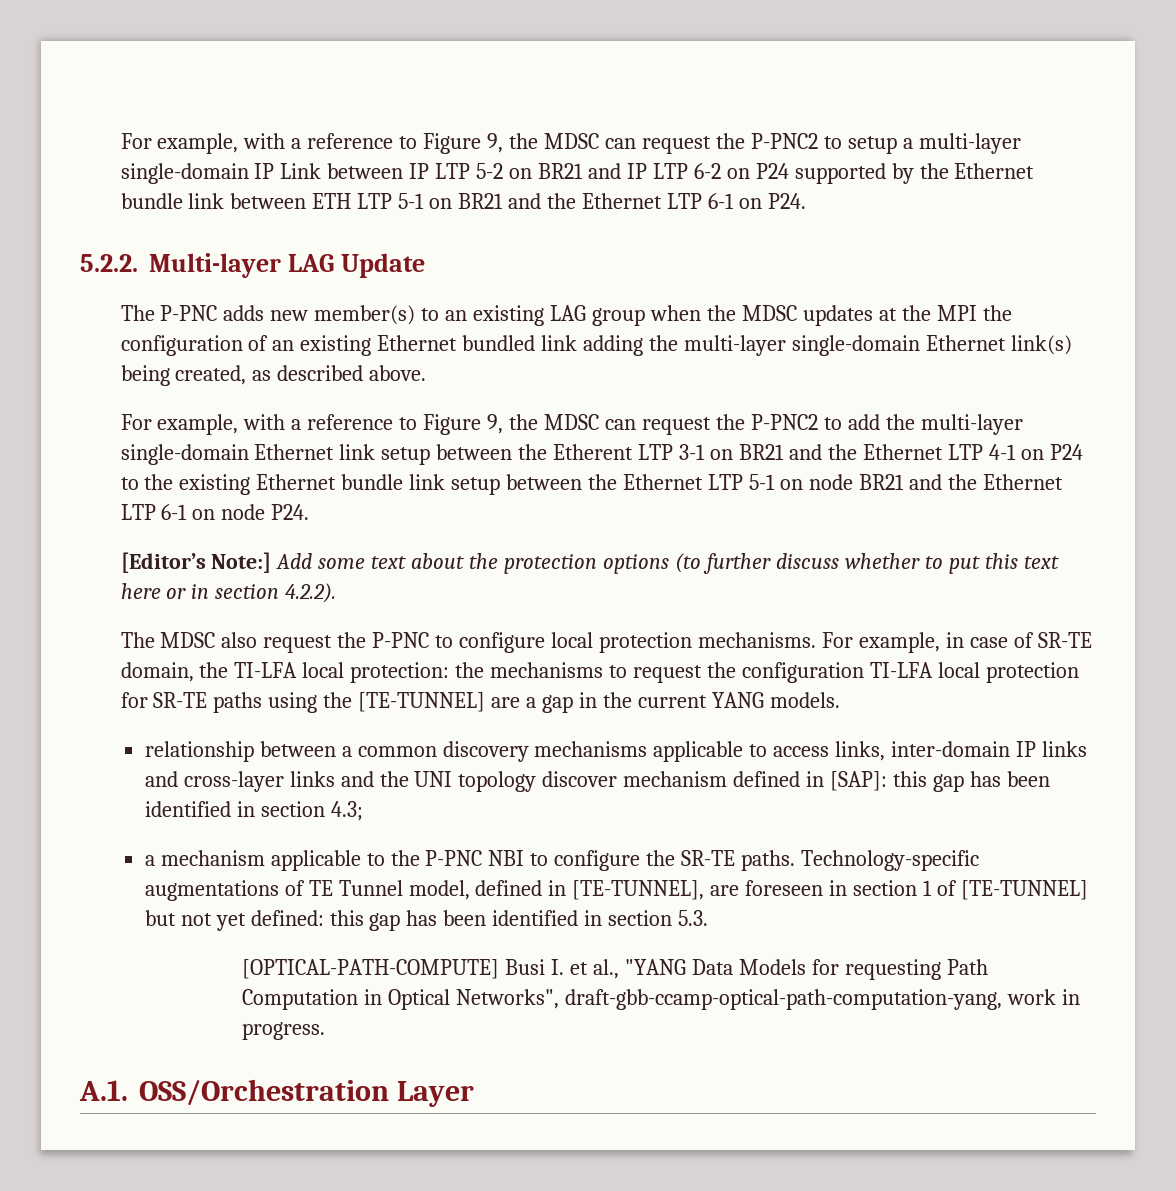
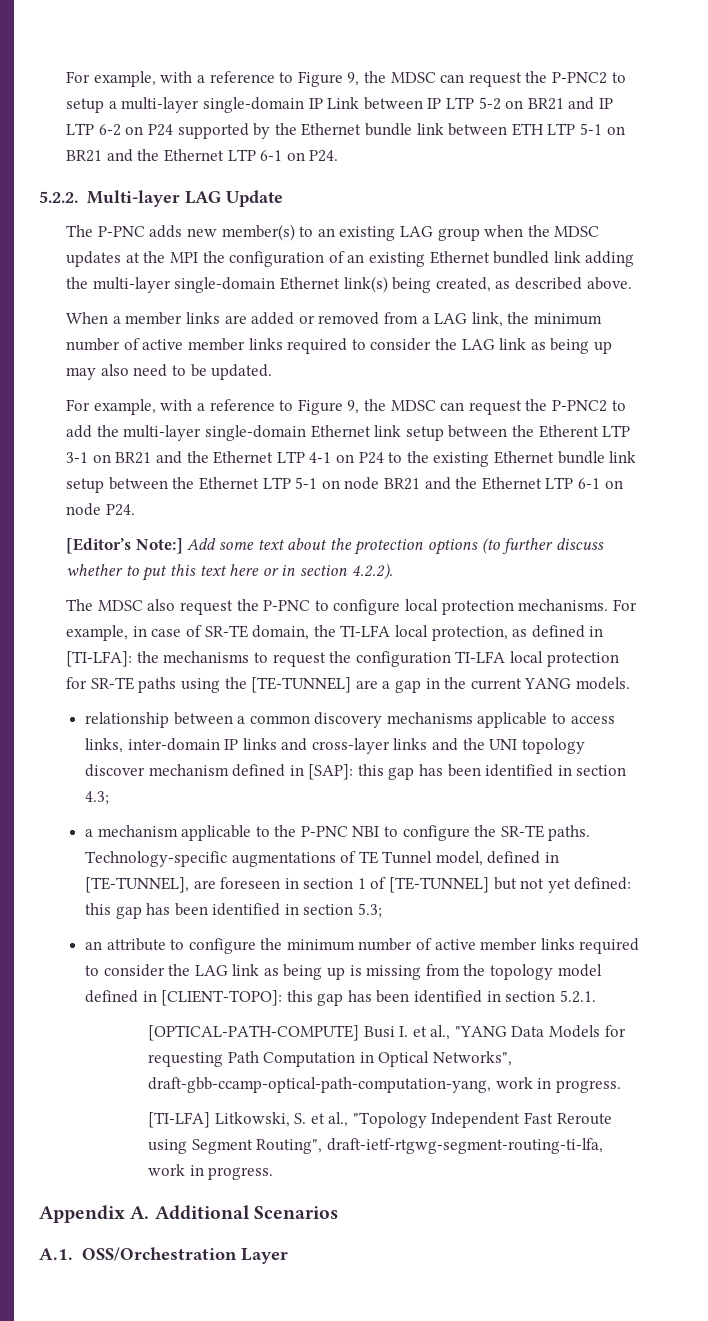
+ When a member links are added or removed from a LAG link, the minimum number of active member links required to consider the LAG link as being up may also need to be updated.
- For example, in case of SR-TE domain, the TI-LFA local protection: the mechanisms to request the configuration TI-LFA local protection for SR-TE paths using the [TE-TUNNEL] are a gap in the current YANG models.
+ For example, in case of SR-TE domain, the TI-LFA local protection, as defined in [TI-LFA]: the mechanisms to request the configuration TI-LFA local protection for SR-TE paths using the [TE-TUNNEL] are a gap in the current YANG models.
- Technology-specific augmentations of TE Tunnel model, defined in [TE-TUNNEL], are foreseen in section 1 of [TE-TUNNEL] but not yet defined: this gap has been identified in section 5.3.
+ Technology-specific augmentations of TE Tunnel model, defined in [TE-TUNNEL], are foreseen in section 1 of [TE-TUNNEL] but not yet defined: this gap has been identified in section 5.3;
+ an attribute to configure the minimum number of active member links required to consider the LAG link as being up is missing from the topology model defined in [CLIENT-TOPO]: this gap has been identified in section 5.2.1.
+ [TI-LFA] Litkowski, S. et al., "Topology Independent Fast Reroute using Segment Routing", draft-ietf-rtgwg-segment-routing-ti-lfa, work in progress.
+ Appendix A. Additional Scenarios

